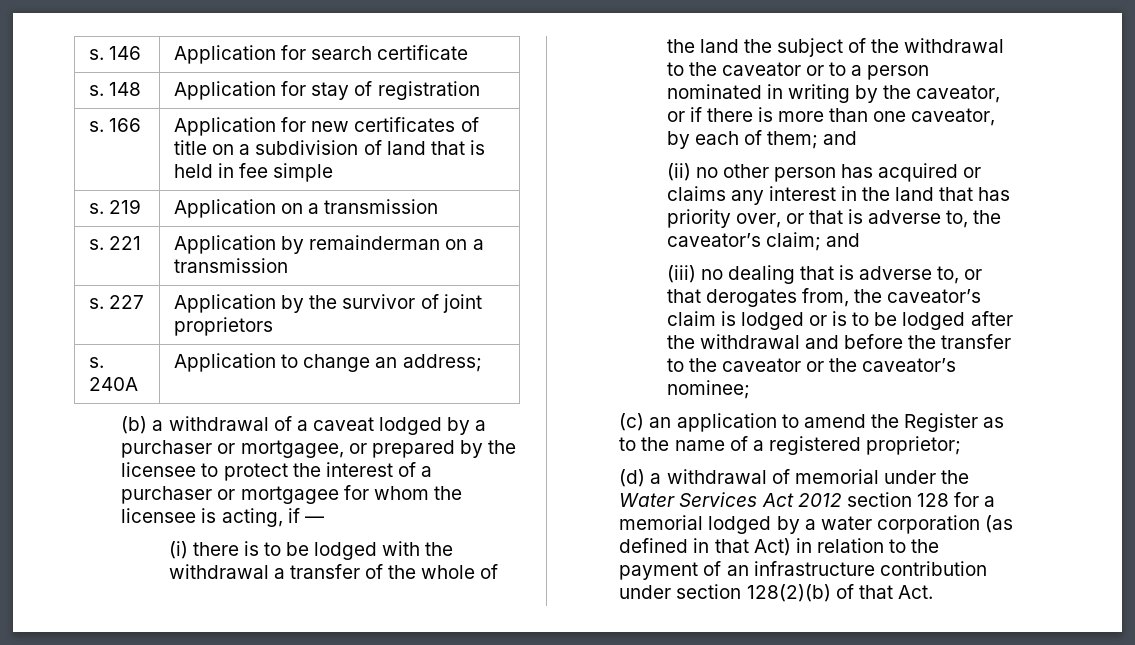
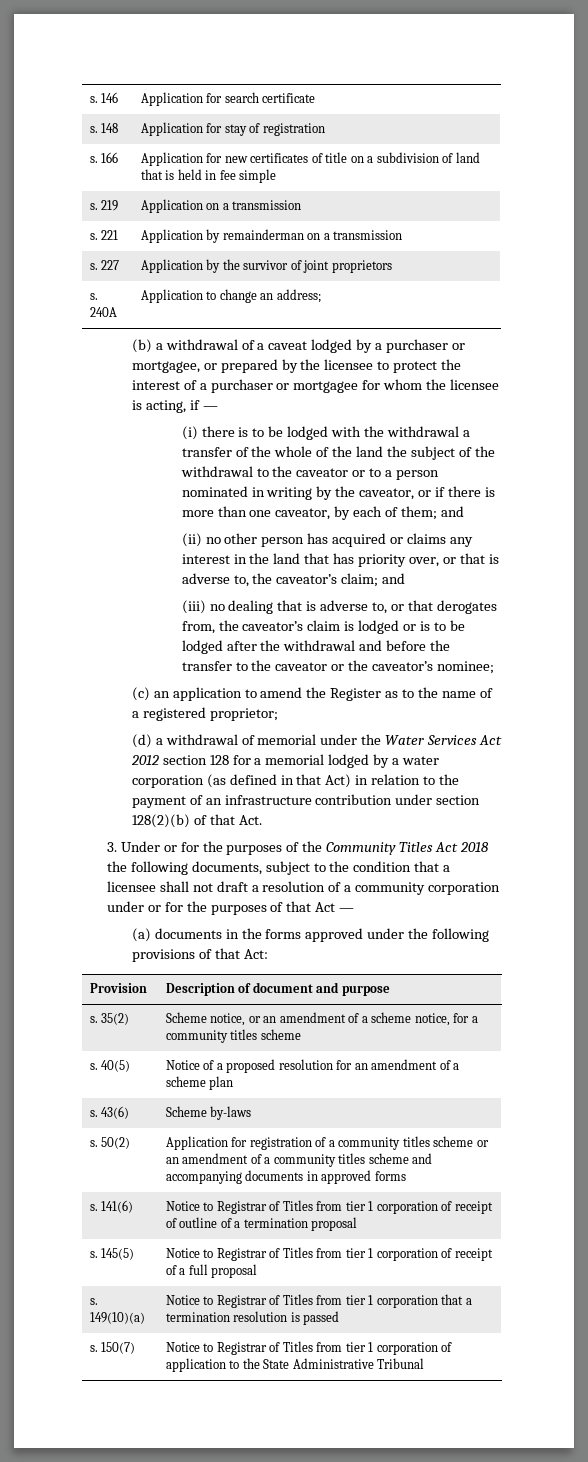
+ 3. Under or for the purposes of the Community Titles Act 2018 the following documents, subject to the condition that a licensee shall not draft a resolution of a community corporation under or for the purposes of that Act —
+ (a) documents in the forms approved under the following provisions of that Act:
+ Provision | Description of document and purpose
+ s. 35(2) | Scheme notice, or an amendment of a scheme notice, for a community titles scheme
+ s. 40(5) | Notice of a proposed resolution for an amendment of a scheme plan
+ s. 43(6) | Scheme by-laws
+ s. 50(2) | Application for registration of a community titles scheme or an amendment of a community titles scheme and accompanying documents in approved forms
+ s. 141(6) | Notice to Registrar of Titles from tier 1 corporation of receipt of outline of a termination proposal
+ s. 145(5) | Notice to Registrar of Titles from tier 1 corporation of receipt of a full proposal
+ s. 149(10)(a) | Notice to Registrar of Titles from tier 1 corporation that a termination resolution is passed
+ s. 150(7) | Notice to Registrar of Titles from tier 1 corporation of application to the State Administrative Tribunal

